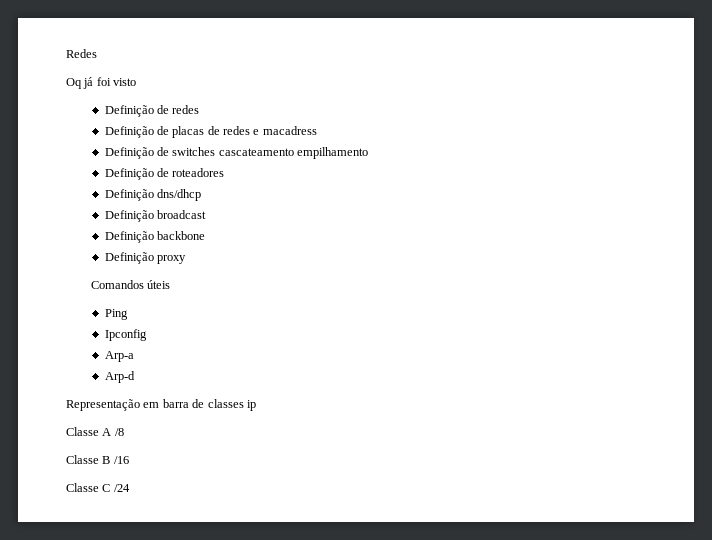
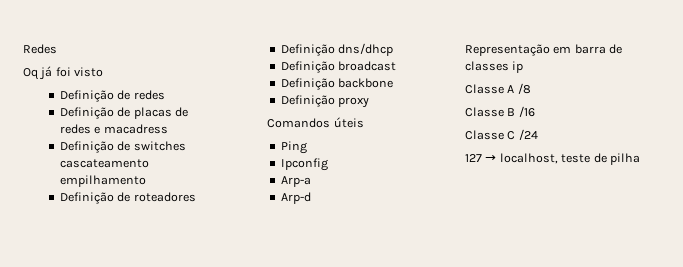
+ 127 → localhost, teste de pilha

